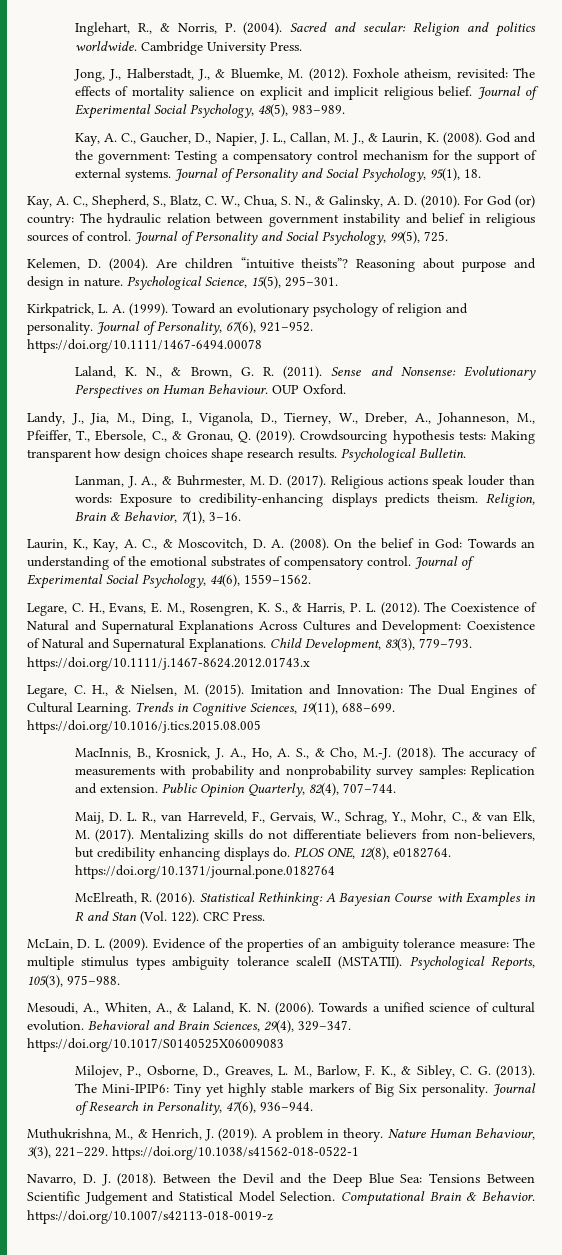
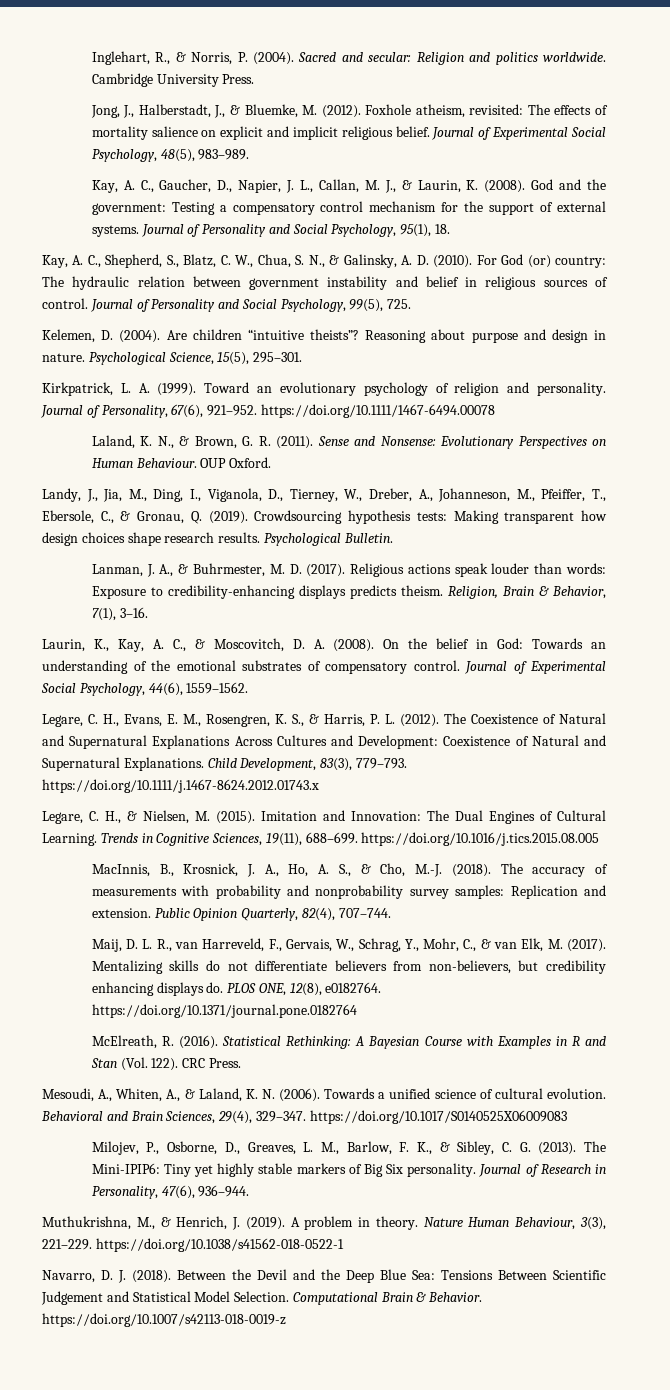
- McLain, D. L. (2009). Evidence of the properties of an ambiguity tolerance measure: The multiple stimulus types ambiguity tolerance scaleII (MSTATII). Psychological Reports, 105(3), 975–988.

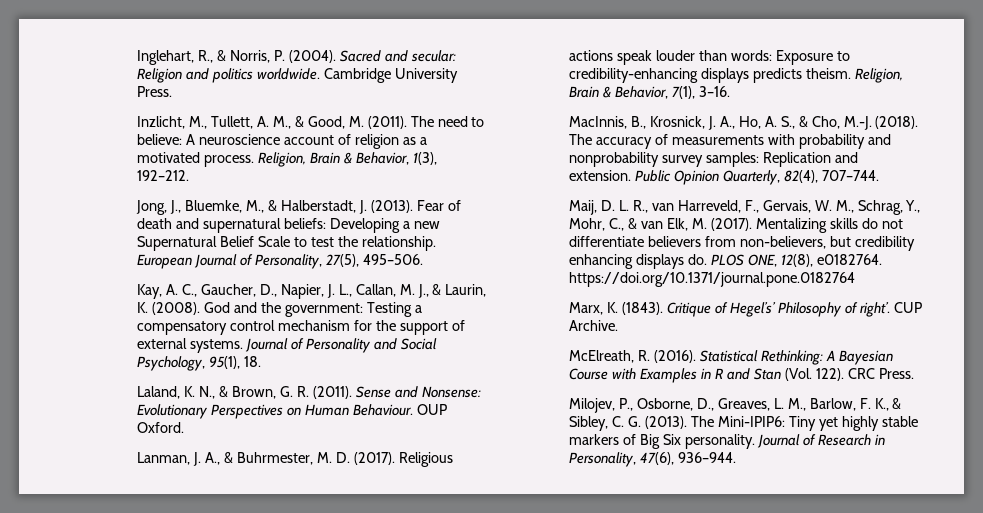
- Jong, J., Halberstadt, J., & Bluemke, M. (2012). Foxhole atheism, revisited: The effects of mortality salience on explicit and implicit religious belief. Journal of Experimental Social Psychology, 48(5), 983–989.
+ Inzlicht, M., Tullett, A. M., & Good, M. (2011). The need to believe: A neuroscience account of religion as a motivated process. Religion, Brain & Behavior, 1(3), 192–212.
+ Jong, J., Bluemke, M., & Halberstadt, J. (2013). Fear of death and supernatural beliefs: Developing a new Supernatural Belief Scale to test the relationship. European Journal of Personality, 27(5), 495–506.
- Kay, A. C., Shepherd, S., Blatz, C. W., Chua, S. N., & Galinsky, A. D. (2010). For God (or) country: The hydraulic relation between government instability and belief in religious sources of control. Journal of Personality and Social Psychology, 99(5), 725.
- Kelemen, D. (2004). Are children “intuitive theists”? Reasoning about purpose and design in nature. Psychological Science, 15(5), 295–301.
- Kirkpatrick, L. A. (1999). Toward an evolutionary psychology of religion and personality. Journal of Personality, 67(6), 921–952. https://doi.org/10.1111/1467-6494.00078
- Landy, J., Jia, M., Ding, I., Viganola, D., Tierney, W., Dreber, A., Johanneson, M., Pfeiffer, T., Ebersole, C., & Gronau, Q. (2019). Crowdsourcing hypothesis tests: Making transparent how design choices shape research results. Psychological Bulletin.
- Laurin, K., Kay, A. C., & Moscovitch, D. A. (2008). On the belief in God: Towards an understanding of the emotional substrates of compensatory control. Journal of Experimental Social Psychology, 44(6), 1559–1562.
- Legare, C. H., Evans, E. M., Rosengren, K. S., & Harris, P. L. (2012). The Coexistence of Natural and Supernatural Explanations Across Cultures and Development: Coexistence of Natural and Supernatural Explanations. Child Development, 83(3), 779–793. https://doi.org/10.1111/j.1467-8624.2012.01743.x
- Legare, C. H., & Nielsen, M. (2015). Imitation and Innovation: The Dual Engines of Cultural Learning. Trends in Cognitive Sciences, 19(11), 688–699. https://doi.org/10.1016/j.tics.2015.08.005
- Maij, D. L. R., van Harreveld, F., Gervais, W., Schrag, Y., Mohr, C., & van Elk, M. (2017).
+ Maij, D. L. R., van Harreveld, F., Gervais, W. M., Schrag, Y., Mohr, C., & van Elk, M. (2017).
+ Marx, K. (1843). Critique of Hegel’s’ Philosophy of right’. CUP Archive.
- Mesoudi, A., Whiten, A., & Laland, K. N. (2006). Towards a unified science of cultural evolution. Behavioral and Brain Sciences, 29(4), 329–347. https://doi.org/10.1017/S0140525X06009083
- Muthukrishna, M., & Henrich, J. (2019). A problem in theory. Nature Human Behaviour, 3(3), 221–229. https://doi.org/10.1038/s41562-018-0522-1
- Navarro, D. J. (2018). Between the Devil and the Deep Blue Sea: Tensions Between Scientific Judgement and Statistical Model Selection. Computational Brain & Behavior. https://doi.org/10.1007/s42113-018-0019-z

